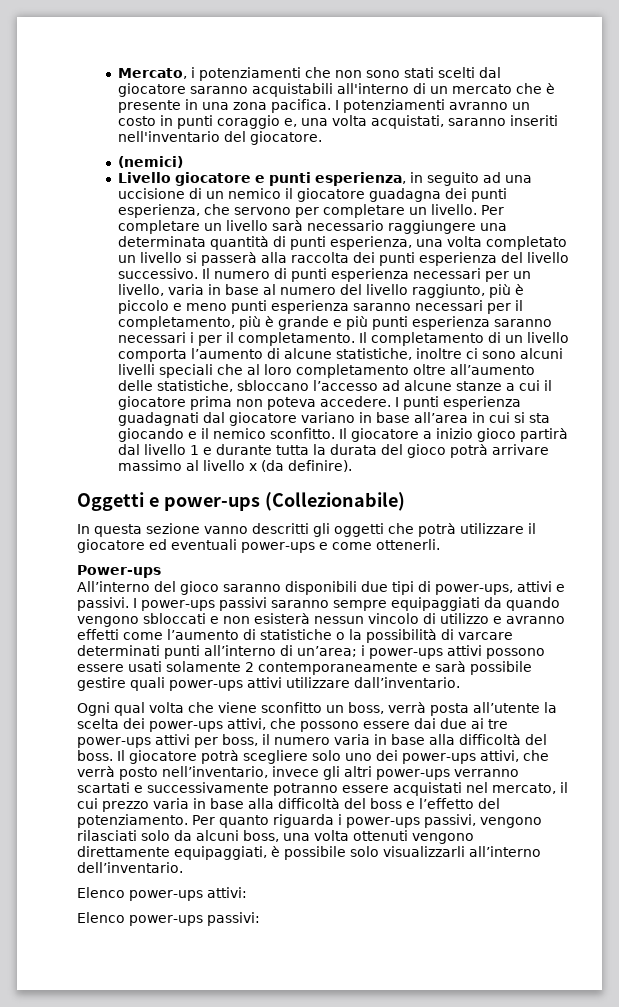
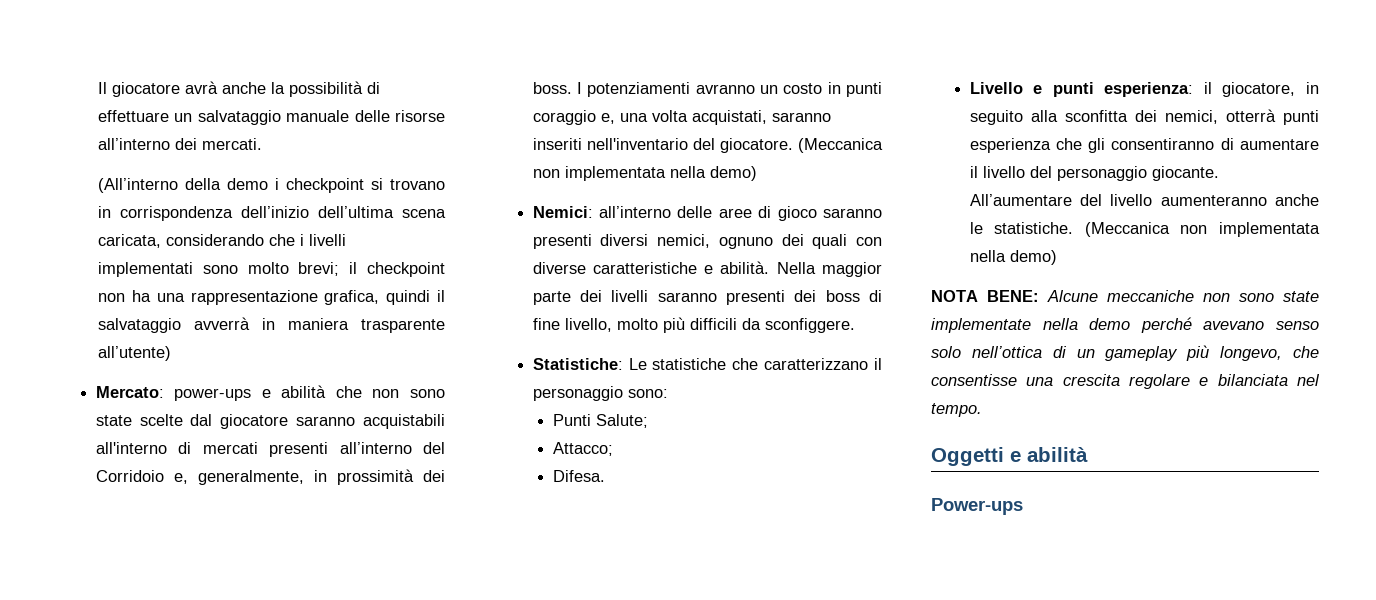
- Mercato, i potenziamenti che non sono stati scelti dal giocatore saranno acquistabili all'interno di un mercato che è presente in una zona pacifica.
+ Il giocatore avrà anche la possibilità di effettuare un salvataggio manuale delle risorse all’interno dei mercati.
+ (All’interno della demo i checkpoint si trovano in corrispondenza dell’inizio dell’ultima scena caricata, considerando che i livelli implementati sono molto brevi; il checkpoint non ha una rappresentazione grafica, quindi il salvataggio avverrà in maniera trasparente all’utente)
+ Mercato: power-ups e abilità che non sono state scelte dal giocatore saranno acquistabili all'interno di mercati presenti all’interno del Corridoio e, generalmente, in prossimità dei boss.
- I potenziamenti avranno un costo in punti coraggio e, una volta acquistati, saranno inseriti nell'inventario del giocatore.
- (nemici)
+ I potenziamenti avranno un costo in punti coraggio e, una volta acquistati, saranno inseriti nell'inventario del giocatore. (Meccanica non implementata nella demo)
+ Nemici: all’interno delle aree di gioco saranno presenti diversi nemici, ognuno dei quali con diverse caratteristiche e abilità. Nella maggior parte dei livelli saranno presenti dei boss di fine livello, molto più difficili da sconfiggere.
+ Statistiche: Le statistiche che caratterizzano il personaggio sono:
+ Punti Salute;
+ Attacco;
+ Difesa.
- Livello giocatore e punti esperienza, in seguito ad una uccisione di un nemico il giocatore guadagna dei punti esperienza, che servono per completare un livello. Per completare un livello sarà necessario raggiungere una determinata quantità di punti esperienza, una volta completato un livello si passerà alla raccolta dei punti esperienza del livello successivo. Il numero di punti esperienza necessari per un livello, varia in base al numero del livello raggiunto, più è piccolo e meno punti esperienza saranno necessari per il completamento, più è grande e più punti esperienza saranno necessari i per il completamento. Il completamento di un livello comporta l’aumento di alcune statistiche, inoltre ci sono alcuni livelli speciali che al loro completamento oltre all’aumento delle statistiche, sbloccano l’accesso ad alcune stanze a cui il giocatore prima non poteva accedere. I punti esperienza guadagnati dal giocatore variano in base all’area in cui si sta giocando e il nemico sconfitto. Il giocatore a inizio gioco partirà dal livello 1 e durante tutta la durata del gioco potrà arrivare massimo al livello x (da definire).
- Oggetti e power-ups (Collezionabile)
- In questa sezione vanno descritti gli oggetti che potrà utilizzare il giocatore ed eventuali power-ups e come ottenerli.
+ Livello e punti esperienza: il giocatore, in seguito alla sconfitta dei nemici, otterrà punti esperienza che gli consentiranno di aumentare il livello del personaggio giocante. All’aumentare del livello aumenteranno anche le statistiche. (Meccanica non implementata nella demo)
+ NOTA BENE: Alcune meccaniche non sono state implementate nella demo perché avevano senso solo nell’ottica di un gameplay più longevo, che consentisse una crescita regolare e bilanciata nel tempo.
+ Oggetti e abilità
  Power-ups
- All’interno del gioco saranno disponibili due tipi di power-ups, attivi e passivi. I power-ups passivi saranno sempre equipaggiati da quando vengono sbloccati e non esisterà nessun vincolo di utilizzo e avranno effetti come l’aumento di statistiche o la possibilità di varcare determinati punti all’interno di un’area; i power-ups attivi possono essere usati solamente 2 contemporaneamente e sarà possibile gestire quali power-ups attivi utilizzare dall’inventario.
- Ogni qual volta che viene sconfitto un boss, verrà posta all’utente la scelta dei power-ups attivi, che possono essere dai due ai tre power-ups attivi per boss, il numero varia in base alla difficoltà del boss. Il giocatore potrà scegliere solo uno dei power-ups attivi, che verrà posto nell’inventario, invece gli altri power-ups verranno scartati e successivamente potranno essere acquistati nel mercato, il cui prezzo varia in base alla difficoltà del boss e l’effetto del potenziamento. Per quanto riguarda i power-ups passivi, vengono rilasciati solo da alcuni boss, una volta ottenuti vengono direttamente equipaggiati, è possibile solo visualizzarli all’interno dell’inventario.
- Elenco power-ups attivi:
- Elenco power-ups passivi:

